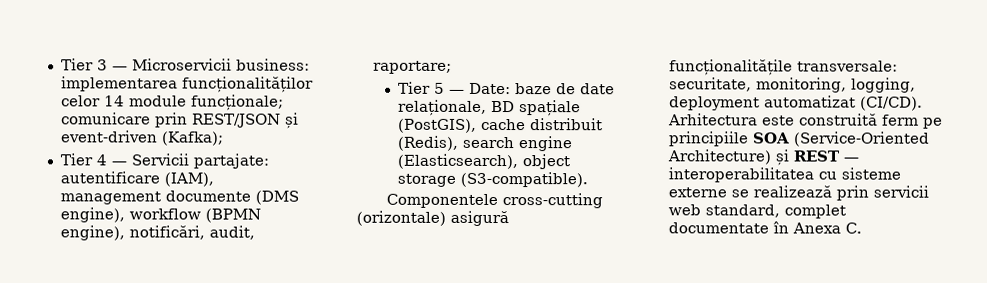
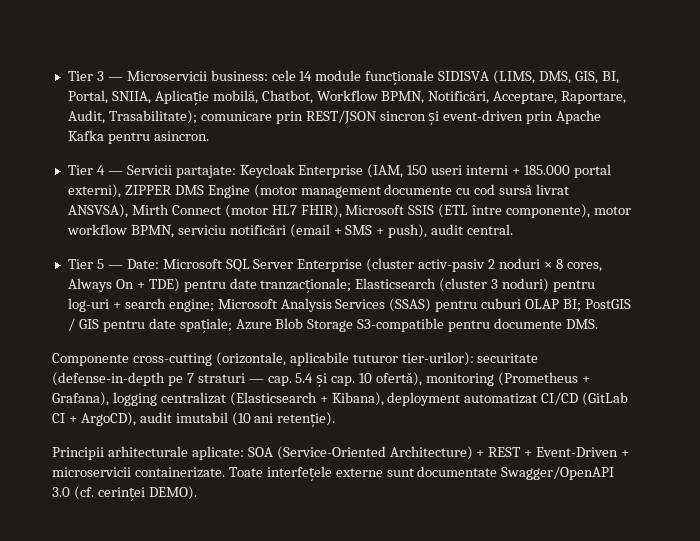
- Tier 3 — Microservicii business: implementarea funcționalităților celor 14 module funcționale; comunicare prin REST/JSON și event-driven (Kafka);
+ Tier 3 — Microservicii business: cele 14 module funcționale SIDISVA (LIMS, DMS, GIS, BI, Portal, SNIIA, Aplicație mobilă, Chatbot, Workflow BPMN, Notificări, Acceptare, Raportare, Audit, Trasabilitate); comunicare prin REST/JSON sincron și event-driven prin Apache Kafka pentru asincron.
- Tier 4 — Servicii partajate: autentificare (IAM), management documente (DMS engine), workflow (BPMN engine), notificări, audit, raportare;
- Tier 5 — Date: baze de date relaționale, BD spațiale (PostGIS), cache distribuit (Redis), search engine (Elasticsearch), object storage (S3-compatible).
- Componentele cross-cutting (orizontale) asigură funcționalitățile transversale: securitate, monitoring, logging, deployment automatizat (CI/CD). Arhitectura este construită ferm pe principiile SOA (Service-Oriented Architecture) și REST — interoperabilitatea cu sisteme externe se realizează prin servicii web standard, complet documentate în Anexa C.
+ Tier 4 — Servicii partajate: Keycloak Enterprise (IAM, 150 useri interni + 185.000 portal externi), ZIPPER DMS Engine (motor management documente cu cod sursă livrat ANSVSA), Mirth Connect (motor HL7 FHIR), Microsoft SSIS (ETL între componente), motor workflow BPMN, serviciu notificări (email + SMS + push), audit central.
+ Tier 5 — Date: Microsoft SQL Server Enterprise (cluster activ-pasiv 2 noduri × 8 cores, Always On + TDE) pentru date tranzacționale; Elasticsearch (cluster 3 noduri) pentru log-uri + search engine; Microsoft Analysis Services (SSAS) pentru cuburi OLAP BI; PostGIS / GIS pentru date spațiale; Azure Blob Storage S3-compatible pentru documente DMS.
+ Componente cross-cutting (orizontale, aplicabile tuturor tier-urilor): securitate (defense-in-depth pe 7 straturi — cap. 5.4 și cap. 10 ofertă), monitoring (Prometheus + Grafana), logging centralizat (Elasticsearch + Kibana), deployment automatizat CI/CD (GitLab CI + ArgoCD), audit imutabil (10 ani retenție).
+ Principii arhitecturale aplicate: SOA (Service-Oriented Architecture) + REST + Event-Driven + microservicii containerizate. Toate interfețele externe sunt documentate Swagger/OpenAPI 3.0 (cf. cerinței DEMO).

